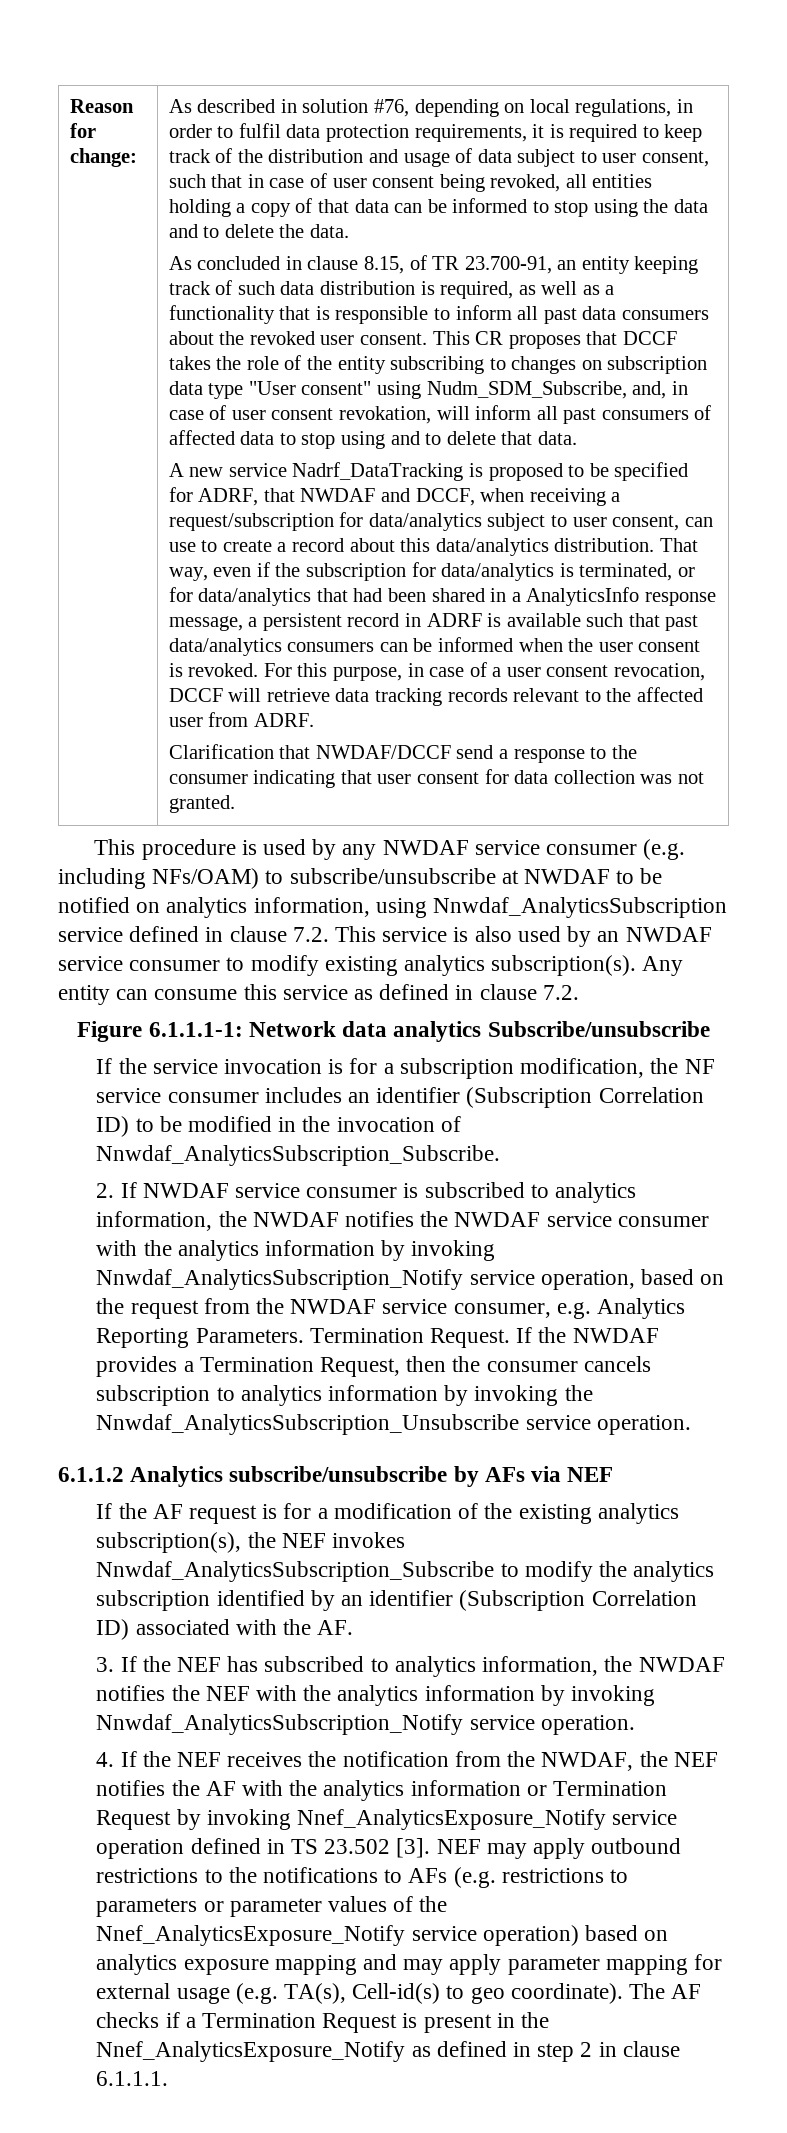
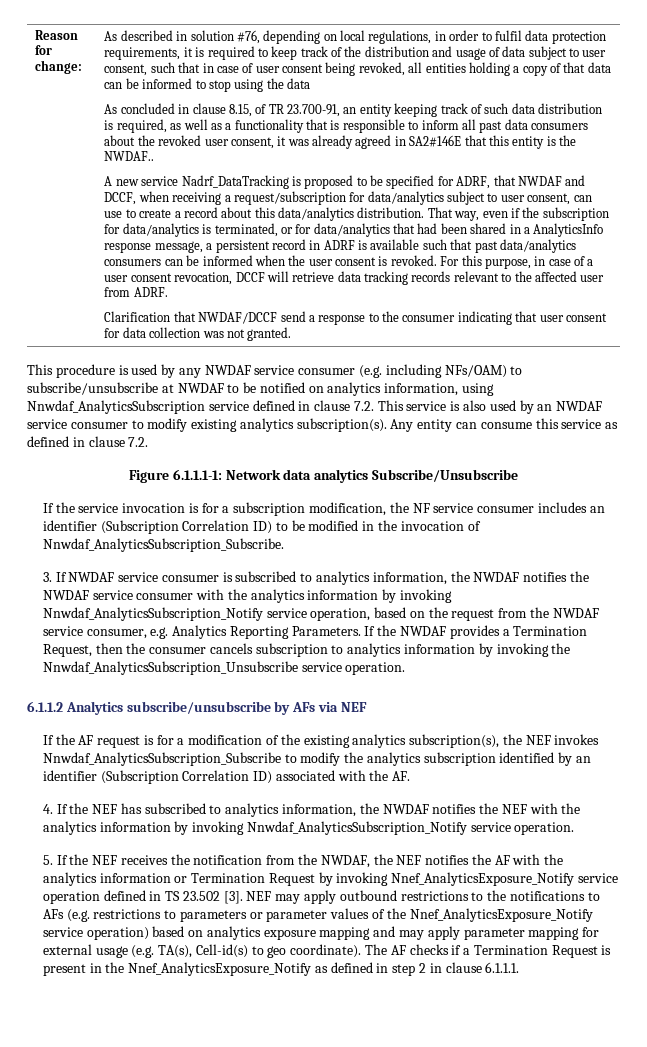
- As described in solution #76, depending on local regulations, in order to fulfil data protection requirements, it is required to keep track of the distribution and usage of data subject to user consent, such that in case of user consent being revoked, all entities holding a copy of that data can be informed to stop using the data and to delete the data.
+ As described in solution #76, depending on local regulations, in order to fulfil data protection requirements, it is required to keep track of the distribution and usage of data subject to user consent, such that in case of user consent being revoked, all entities holding a copy of that data can be informed to stop using the data
- As concluded in clause 8.15, of TR 23.700-91, an entity keeping track of such data distribution is required, as well as a functionality that is responsible to inform all past data consumers about the revoked user consent. This CR proposes that DCCF takes the role of the entity subscribing to changes on subscription data type "User consent" using Nudm_SDM_Subscribe, and, in case of user consent revokation, will inform all past consumers of affected data to stop using and to delete that data.
+ As concluded in clause 8.15, of TR 23.700-91, an entity keeping track of such data distribution is required, as well as a functionality that is responsible to inform all past data consumers about the revoked user consent, it was already agreed in SA2#146E that this entity is the NWDAF..
- Figure 6.1.1.1-1: Network data analytics Subscribe/unsubscribe
+ Figure 6.1.1.1-1: Network data analytics Subscribe/Unsubscribe
- 2. If NWDAF service consumer is subscribed to analytics information, the NWDAF notifies the NWDAF service consumer with the analytics information by invoking Nnwdaf_AnalyticsSubscription_Notify service operation, based on the request from the NWDAF service consumer, e.g. Analytics Reporting Parameters.
+ 3. If NWDAF service consumer is subscribed to analytics information, the NWDAF notifies the NWDAF service consumer with the analytics information by invoking Nnwdaf_AnalyticsSubscription_Notify service operation, based on the request from the NWDAF service consumer, e.g. Analytics Reporting Parameters.
- Termination Request.
- 3. If the NEF has subscribed to analytics information, the NWDAF notifies the NEF with the analytics information by invoking Nnwdaf_AnalyticsSubscription_Notify service operation.
+ 4. If the NEF has subscribed to analytics information, the NWDAF notifies the NEF with the analytics information by invoking Nnwdaf_AnalyticsSubscription_Notify service operation.
- 4. If the NEF receives the notification from the NWDAF, the NEF notifies the AF with the analytics information or Termination Request by invoking Nnef_AnalyticsExposure_Notify service operation defined in TS 23.502 [3].
+ 5. If the NEF receives the notification from the NWDAF, the NEF notifies the AF with the analytics information or Termination Request by invoking Nnef_AnalyticsExposure_Notify service operation defined in TS 23.502 [3].

